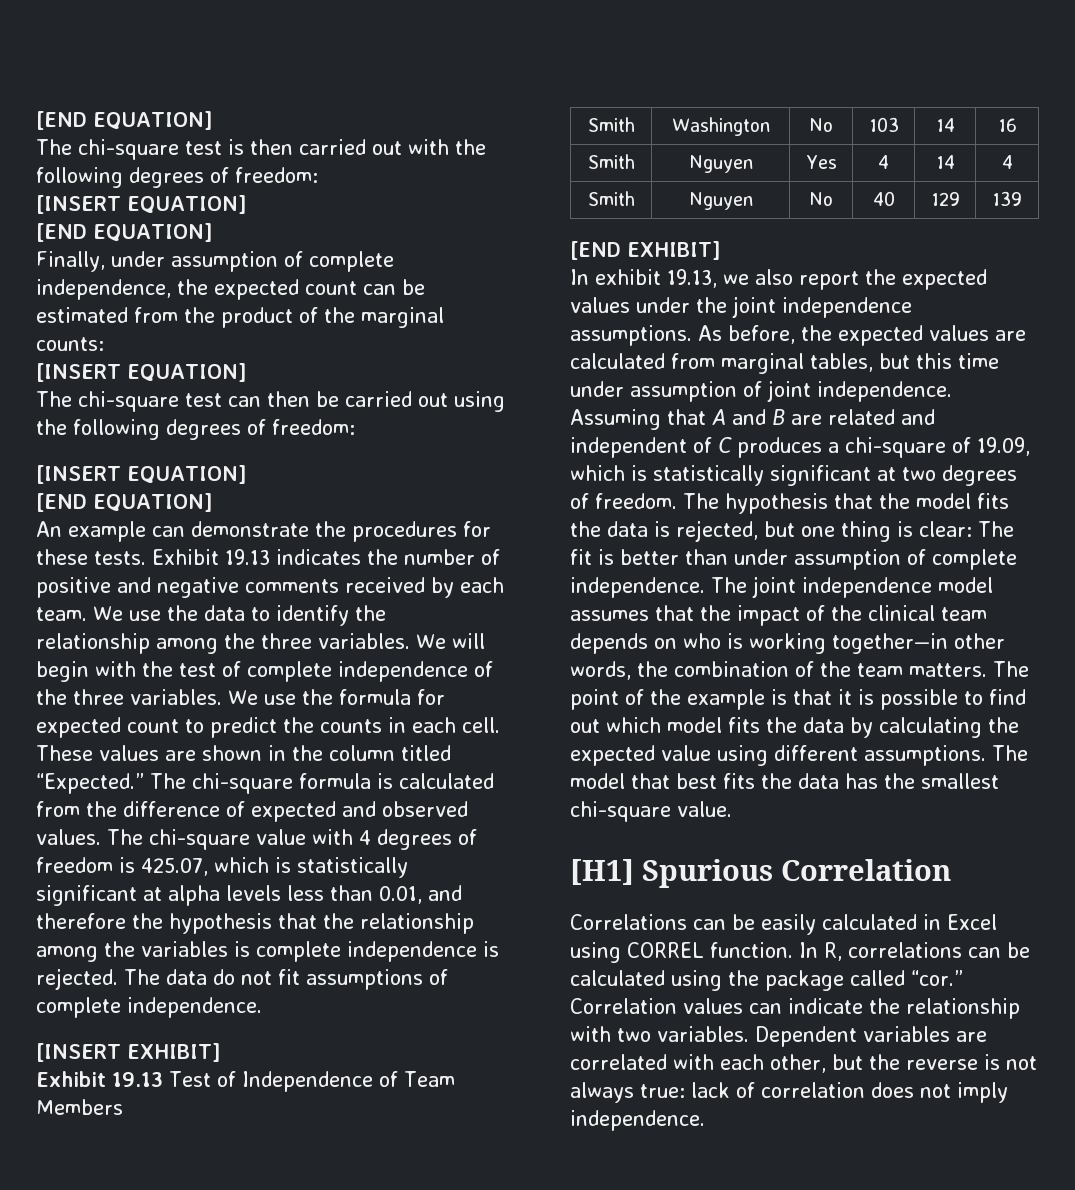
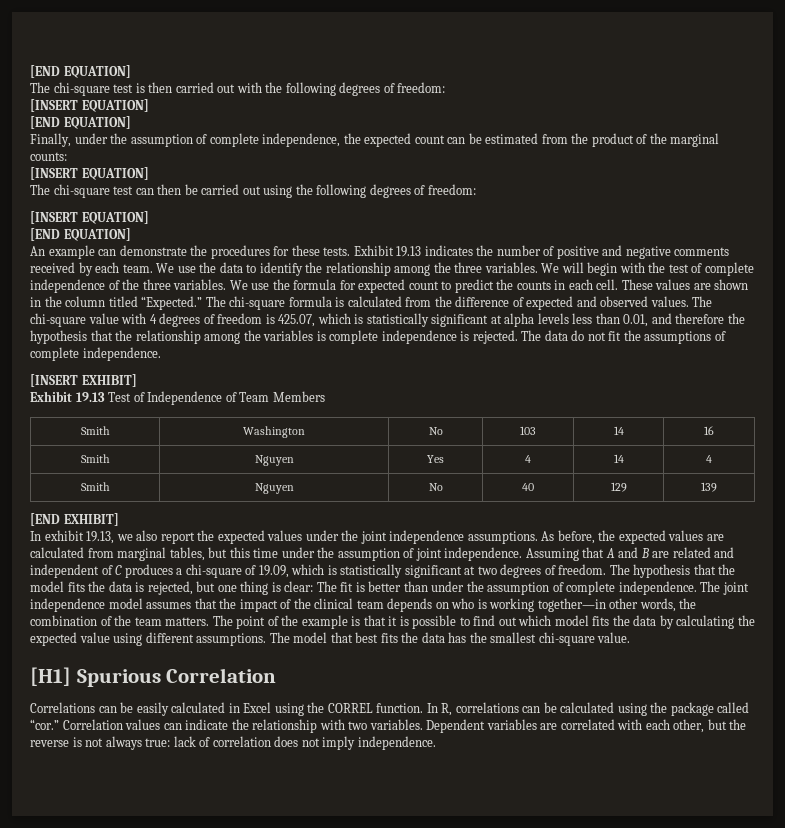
- Finally, under assumption of complete independence, the expected count can be estimated from the product of the marginal counts:
+ Finally, under the assumption of complete independence, the expected count can be estimated from the product of the marginal counts:
- The data do not fit assumptions of complete independence.
+ The data do not fit the assumptions of complete independence.
- As before, the expected values are calculated from marginal tables, but this time under assumption of joint independence.
+ As before, the expected values are calculated from marginal tables, but this time under the assumption of joint independence.
- The hypothesis that the model fits the data is rejected, but one thing is clear: The fit is better than under assumption of complete independence.
+ The hypothesis that the model fits the data is rejected, but one thing is clear: The fit is better than under the assumption of complete independence.
- Correlations can be easily calculated in Excel using CORREL function.
+ Correlations can be easily calculated in Excel using the CORREL function.

